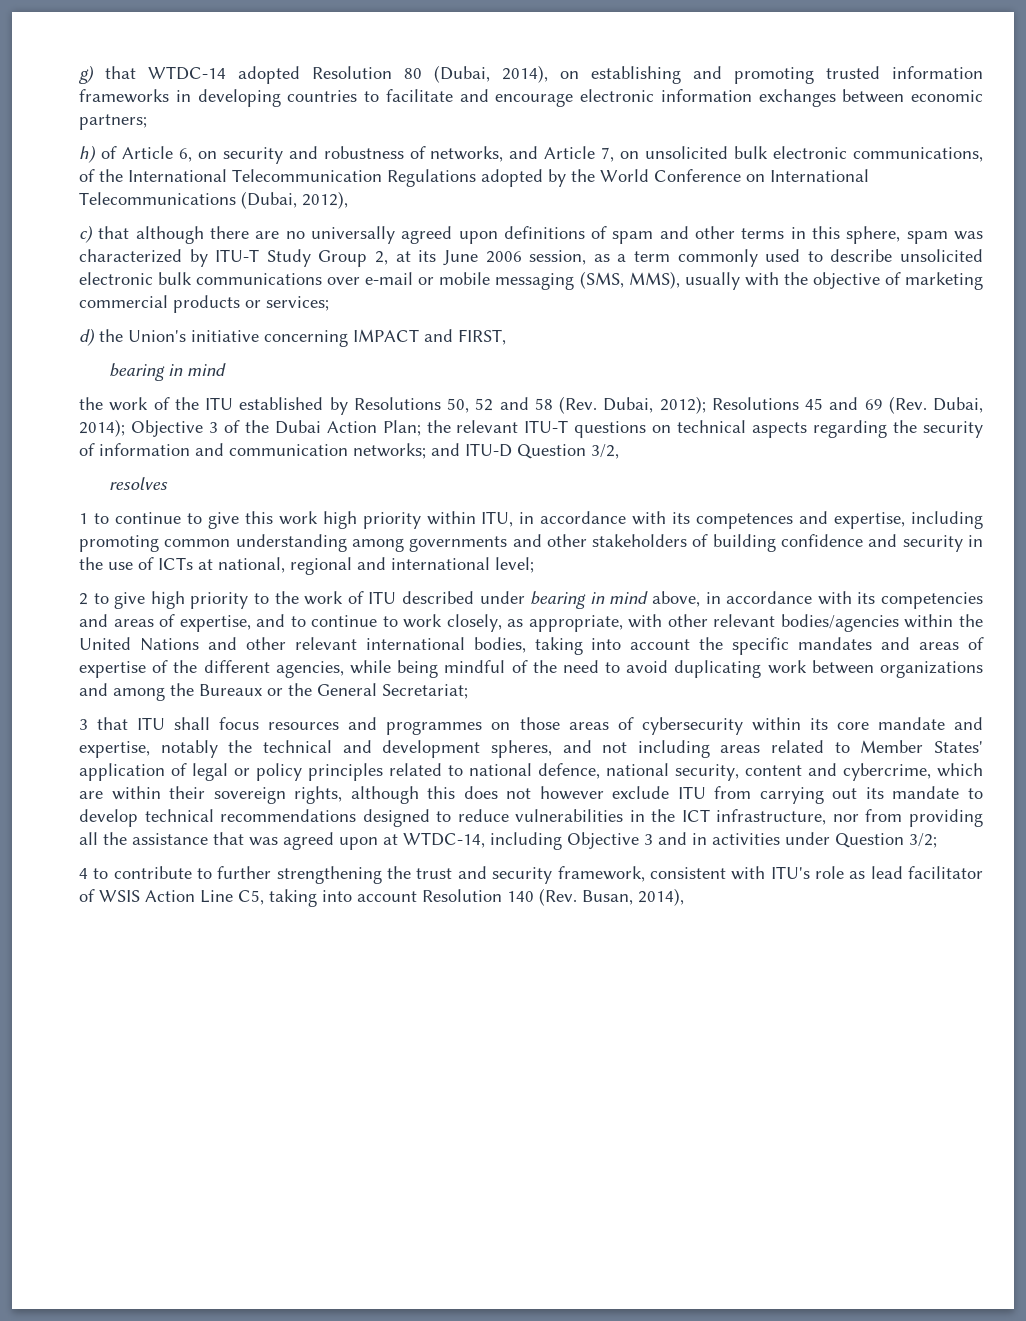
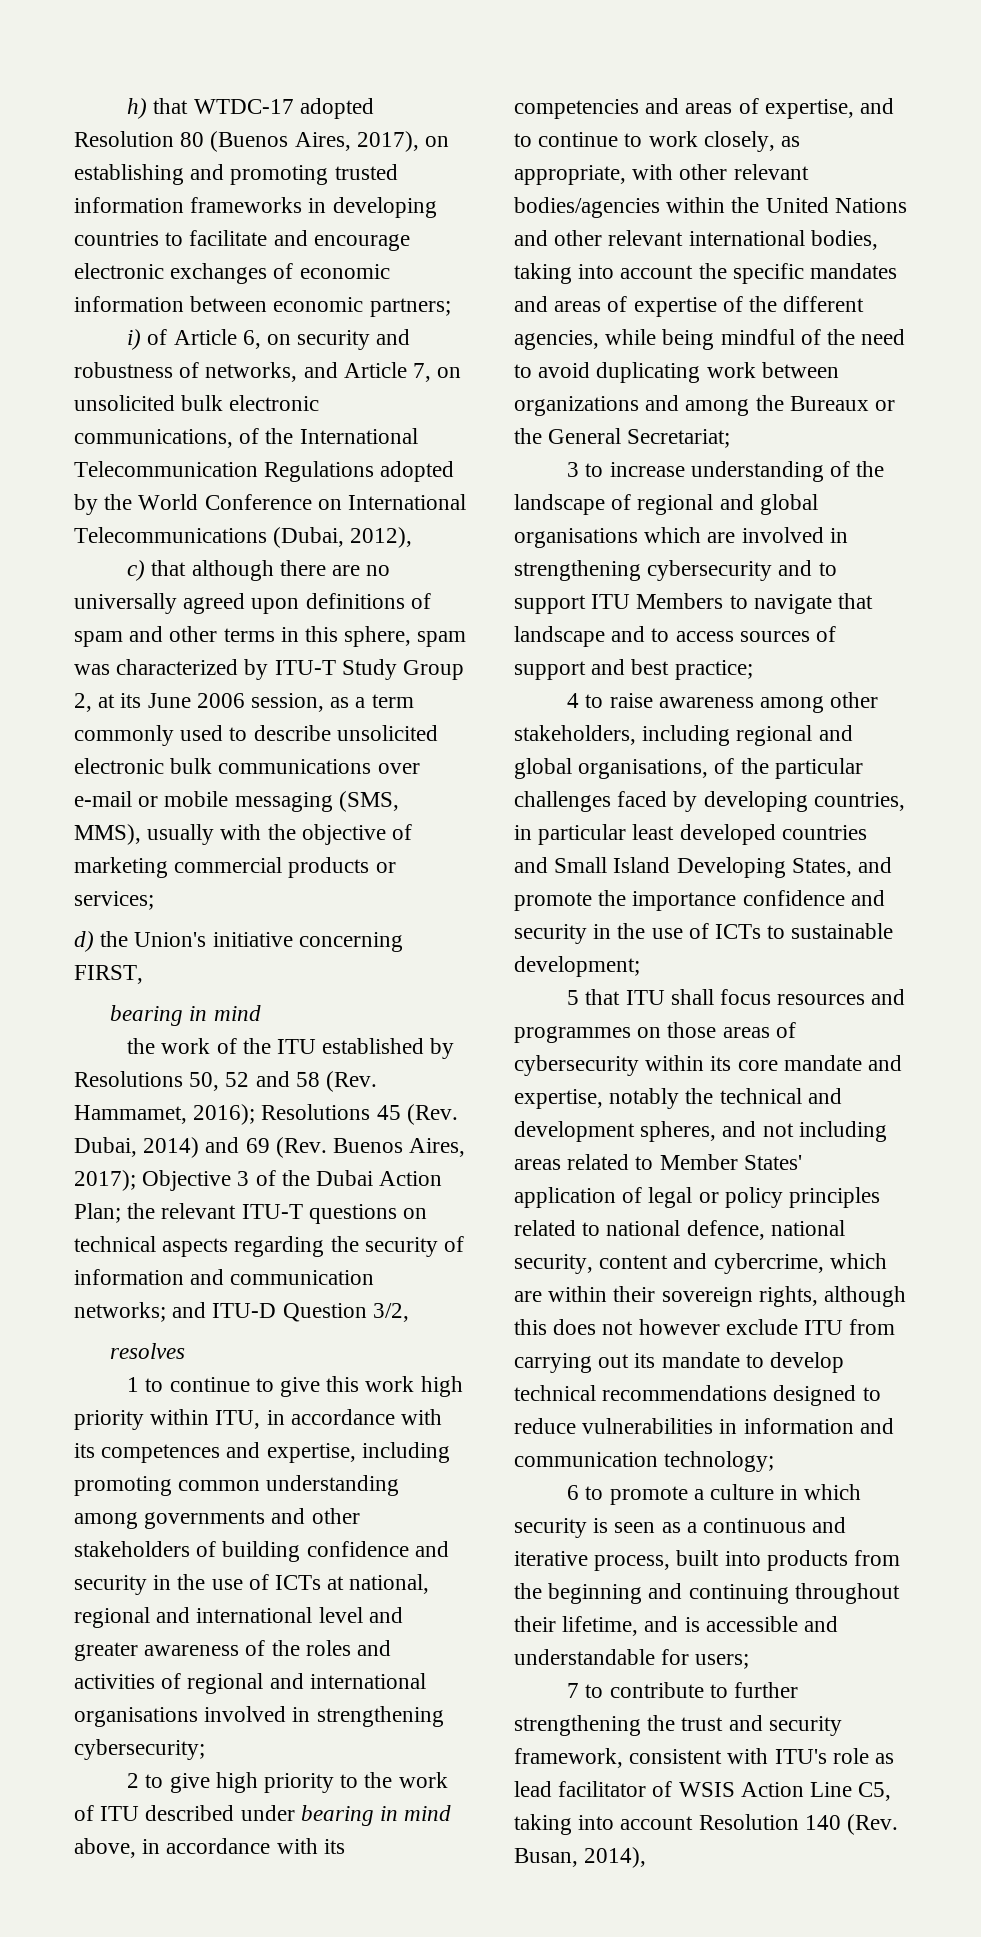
- g) that WTDC-14 adopted Resolution 80 (Dubai, 2014), on establishing and promoting trusted information frameworks in developing countries to facilitate and encourage electronic information exchanges between economic partners;
+ h) that WTDC-17 adopted Resolution 80 (Buenos Aires, 2017), on establishing and promoting trusted information frameworks in developing countries to facilitate and encourage electronic exchanges of economic information between economic partners;
- h) of Article 6, on security and robustness of networks, and Article 7, on unsolicited bulk electronic communications, of the International Telecommunication Regulations adopted by the World Conference on International Telecommunications (Dubai, 2012),
+ i) of Article 6, on security and robustness of networks, and Article 7, on unsolicited bulk electronic communications, of the International Telecommunication Regulations adopted by the World Conference on International Telecommunications (Dubai, 2012),
- d) the Union's initiative concerning IMPACT and FIRST,
+ d) the Union's initiative concerning FIRST,
- the work of the ITU established by Resolutions 50, 52 and 58 (Rev. Dubai, 2012); Resolutions 45 and 69 (Rev. Dubai, 2014); Objective 3 of the Dubai Action Plan; the relevant ITU-T questions on technical aspects regarding the security of information and communication networks; and ITU-D Question 3/2,
+ the work of the ITU established by Resolutions 50, 52 and 58 (Rev. Hammamet, 2016); Resolutions 45 (Rev. Dubai, 2014) and 69 (Rev. Buenos Aires, 2017); Objective 3 of the Dubai Action Plan; the relevant ITU-T questions on technical aspects regarding the security of information and communication networks; and ITU-D Question 3/2,
- 1 to continue to give this work high priority within ITU, in accordance with its competences and expertise, including promoting common understanding among governments and other stakeholders of building confidence and security in the use of ICTs at national, regional and international level;
+ 1 to continue to give this work high priority within ITU, in accordance with its competences and expertise, including promoting common understanding among governments and other stakeholders of building confidence and security in the use of ICTs at national, regional and international level and greater awareness of the roles and activities of regional and international organisations involved in strengthening cybersecurity;
- 3 that ITU shall focus resources and programmes on those areas of cybersecurity within its core mandate and expertise, notably the technical and development spheres, and not including areas related to Member States' application of legal or policy principles related to national defence, national security, content and cybercrime, which are within their sovereign rights, although this does not however exclude ITU from carrying out its mandate to develop technical recommendations designed to reduce vulnerabilities in the ICT infrastructure, nor from providing all the assistance that was agreed upon at WTDC-14, including Objective 3 and in activities under Question 3/2;
- 4 to contribute to further strengthening the trust and security framework, consistent with ITU's role as lead facilitator of WSIS Action Line C5, taking into account Resolution 140 (Rev. Busan, 2014),
+ 3 to increase understanding of the landscape of regional and global organisations which are involved in strengthening cybersecurity and to support ITU Members to navigate that landscape and to access sources of support and best practice;
+ 4 to raise awareness among other stakeholders, including regional and global organisations, of the particular challenges faced by developing countries, in particular least developed countries and Small Island Developing States, and promote the importance confidence and security in the use of ICTs to sustainable development;
+ 5 that ITU shall focus resources and programmes on those areas of cybersecurity within its core mandate and expertise, notably the technical and development spheres, and not including areas related to Member States' application of legal or policy principles related to national defence, national security, content and cybercrime, which are within their sovereign rights, although this does not however exclude ITU from carrying out its mandate to develop technical recommendations designed to reduce vulnerabilities in information and communication technology;
+ 6 to promote a culture in which security is seen as a continuous and iterative process, built into products from the beginning and continuing throughout their lifetime, and is accessible and understandable for users;
+ 7 to contribute to further strengthening the trust and security framework, consistent with ITU's role as lead facilitator of WSIS Action Line C5, taking into account Resolution 140 (Rev. Busan, 2014),

